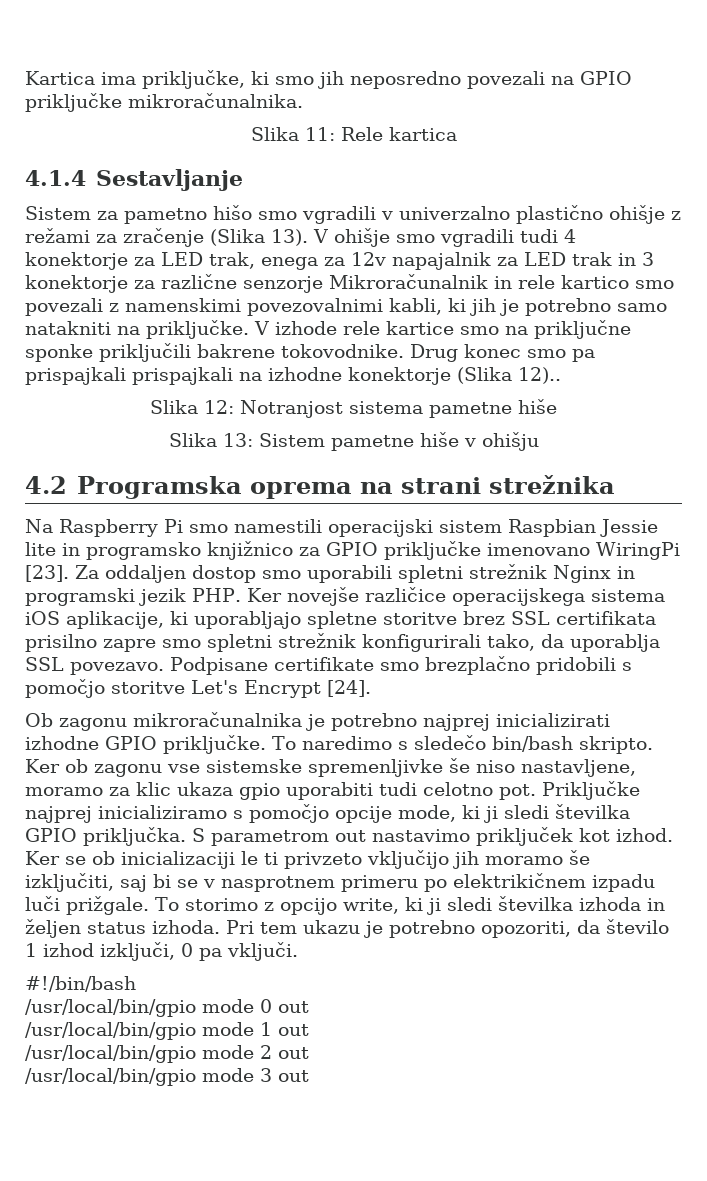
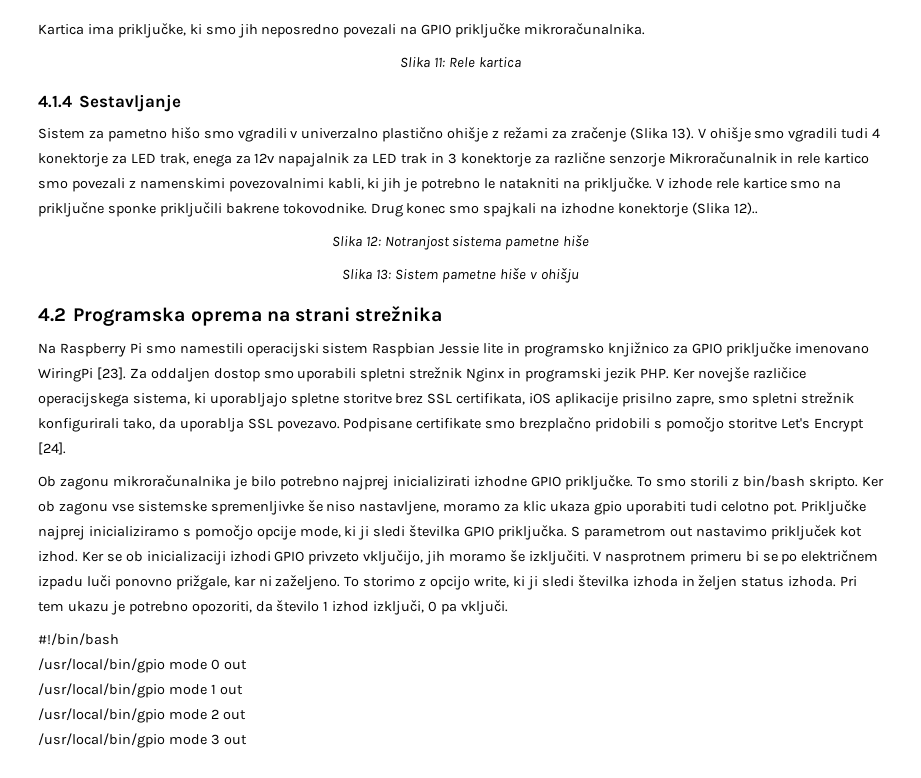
- V ohišje smo vgradili tudi 4 konektorje za LED trak, enega za 12v napajalnik za LED trak in 3 konektorje za različne senzorje Mikroračunalnik in rele kartico smo povezali z namenskimi povezovalnimi kabli, ki jih je potrebno samo natakniti na priključke.
+ V ohišje smo vgradili tudi 4 konektorje za LED trak, enega za 12v napajalnik za LED trak in 3 konektorje za različne senzorje Mikroračunalnik in rele kartico smo povezali z namenskimi povezovalnimi kabli, ki jih je potrebno le natakniti na priključke.
- Drug konec smo pa prispajkali prispajkali na izhodne konektorje (Slika 12)..
+ Drug konec smo spajkali na izhodne konektorje (Slika 12)..
- Za oddaljen dostop smo uporabili spletni strežnik Nginx in programski jezik PHP. Ker novejše različice operacijskega sistema iOS aplikacije, ki uporabljajo spletne storitve brez SSL certifikata prisilno zapre smo spletni strežnik konfigurirali tako, da uporablja SSL povezavo.
+ Za oddaljen dostop smo uporabili spletni strežnik Nginx in programski jezik PHP. Ker novejše različice operacijskega sistema, ki uporabljajo spletne storitve brez SSL certifikata, iOS aplikacije prisilno zapre, smo spletni strežnik konfigurirali tako, da uporablja SSL povezavo.
- Ob zagonu mikroračunalnika je potrebno najprej inicializirati izhodne GPIO priključke.
+ Ob zagonu mikroračunalnika je bilo potrebno najprej inicializirati izhodne GPIO priključke.
- To naredimo s sledečo bin/bash skripto.
+ To smo storili z bin/bash skripto.
- Ker se ob inicializaciji le ti privzeto vključijo jih moramo še izključiti, saj bi se v nasprotnem primeru po elektrikičnem izpadu luči prižgale.
+ Ker se ob inicializaciji izhodi GPIO privzeto vključijo, jih moramo še izključiti. V nasprotnem primeru bi se po električnem izpadu luči ponovno prižgale, kar ni zaželjeno.

